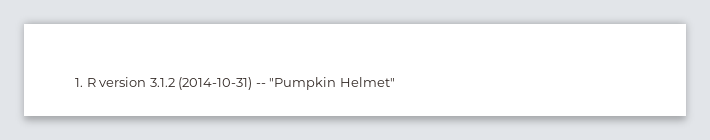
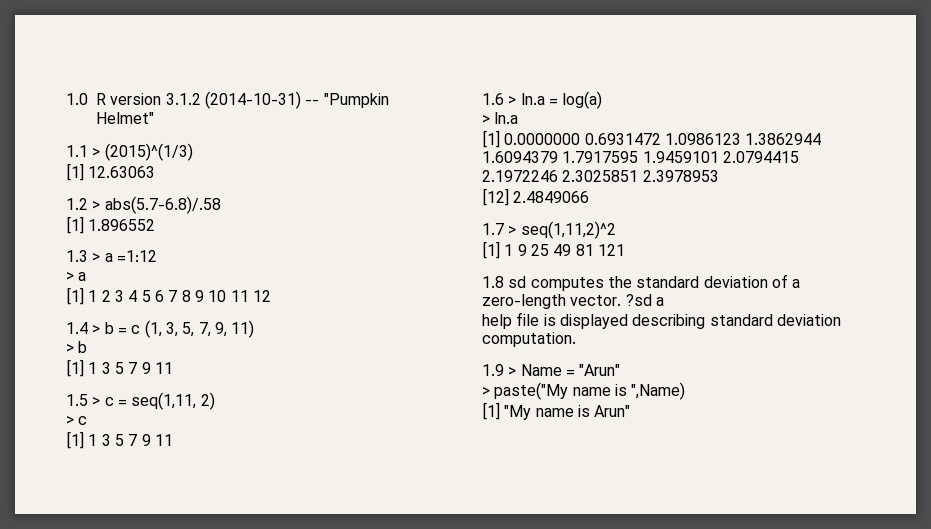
- 1. R version 3.1.2 (2014-10-31) -- "Pumpkin Helmet"
+ 1.0 R version 3.1.2 (2014-10-31) -- "Pumpkin Helmet"
+ 1.1 > (2015)^(1/3)
+ [1] 12.63063
+ 1.2 > abs(5.7-6.8)/.58
+ [1] 1.896552
+ 1.3 > a =1:12
+ > a
+ [1] 1 2 3 4 5 6 7 8 9 10 11 12
+ 1.4 > b = c (1, 3, 5, 7, 9, 11)
+ > b
+ [1] 1 3 5 7 9 11
+ 1.5 > c = seq(1,11, 2)
+ > c
+ [1] 1 3 5 7 9 11
+ 1.6 > ln.a = log(a)
+ > ln.a
+ [1] 0.0000000 0.6931472 1.0986123 1.3862944 1.6094379 1.7917595 1.9459101 2.0794415 2.1972246 2.3025851 2.3978953
+ [12] 2.4849066
+ 1.7 > seq(1,11,2)^2
+ [1] 1 9 25 49 81 121
+ 1.8 sd computes the standard deviation of a zero-length vector. ?sd a
+ help file is displayed describing standard deviation computation.
+ 1.9 > Name = "Arun"
+ > paste("My name is ",Name)
+ [1] "My name is Arun"

